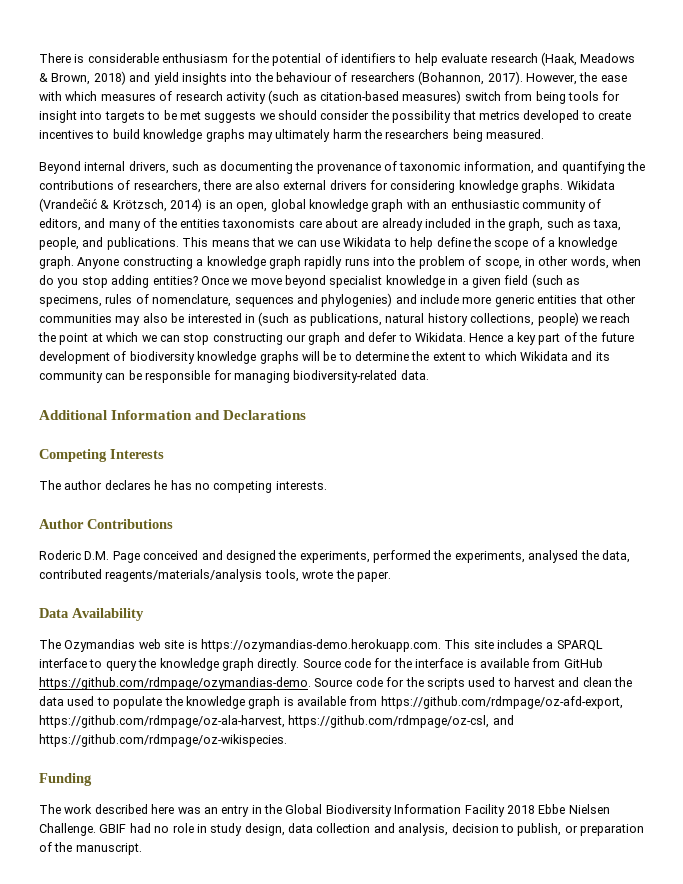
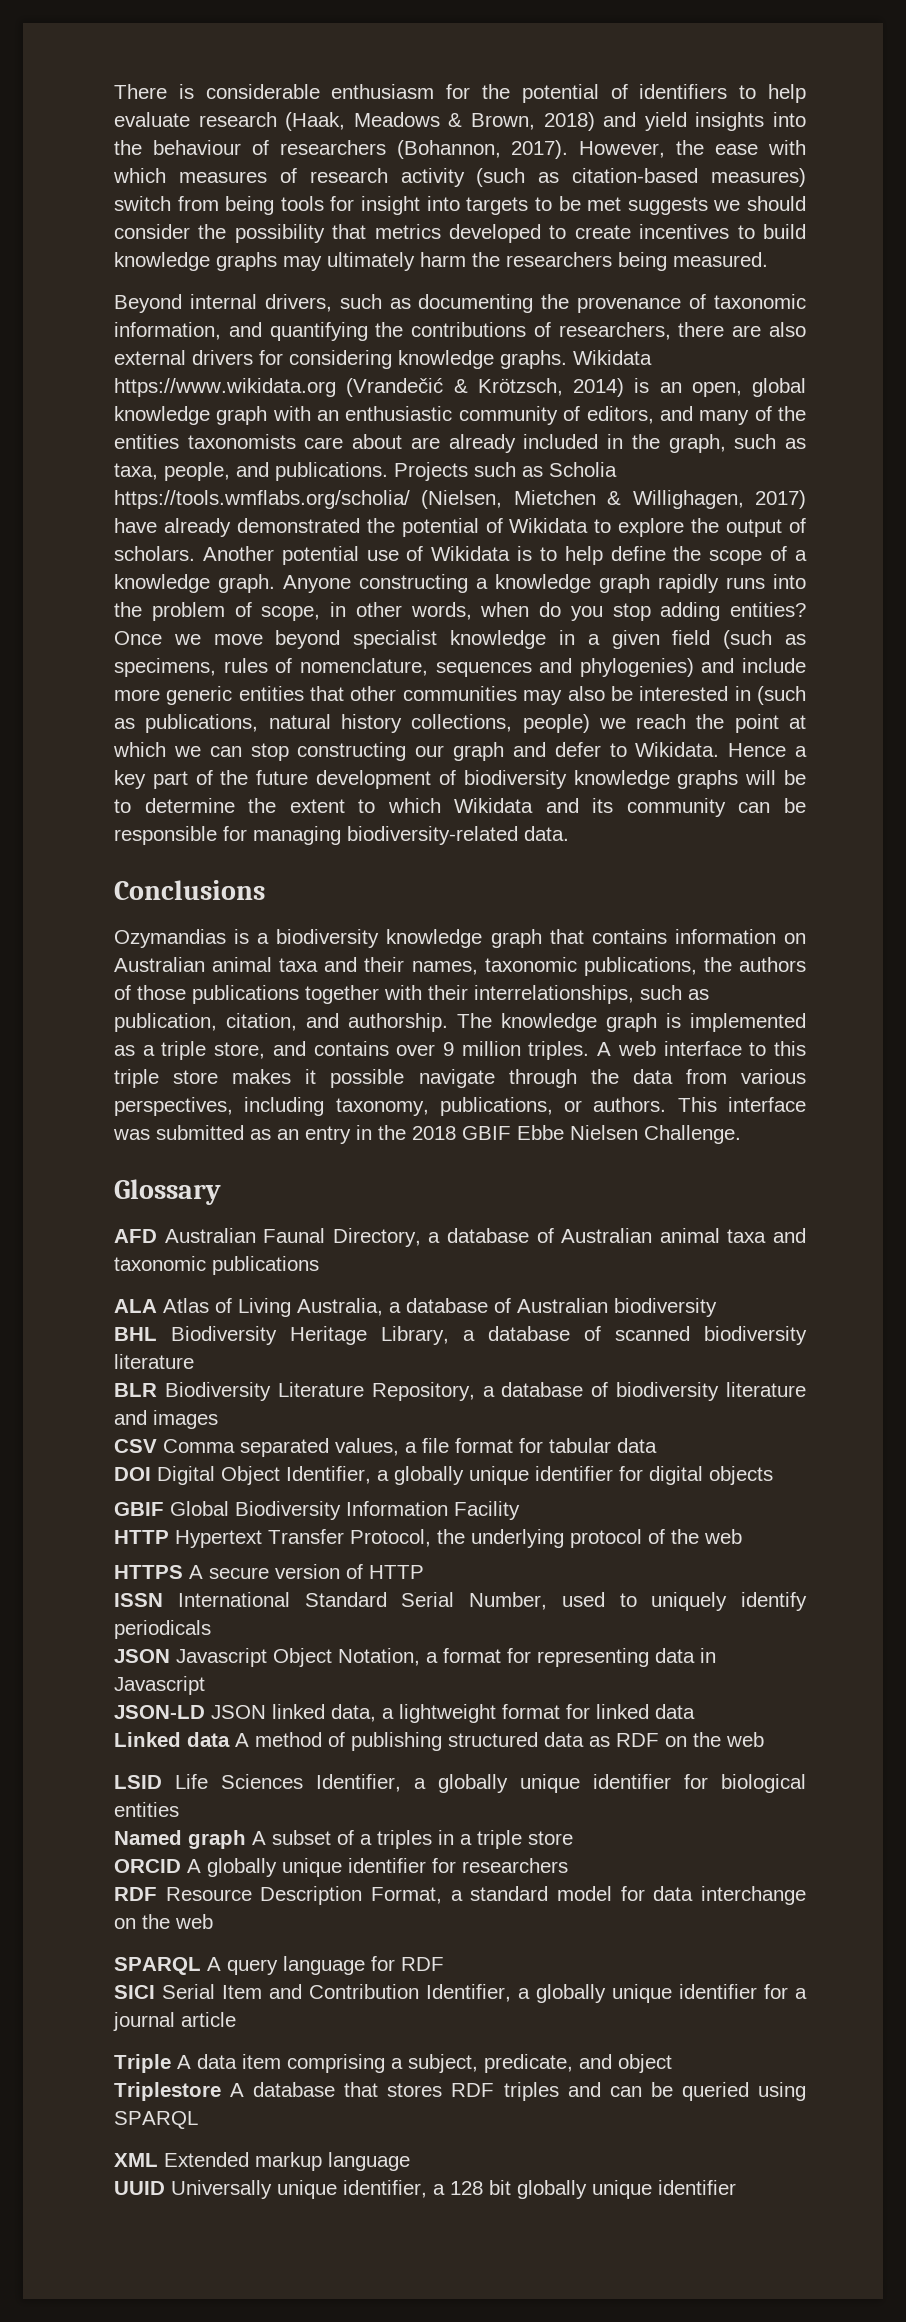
- Wikidata (Vrandečić & Krötzsch, 2014) is an open, global knowledge graph with an enthusiastic community of editors, and many of the entities taxonomists care about are already included in the graph, such as taxa, people, and publications.
+ Wikidata https://www.wikidata.org (Vrandečić & Krötzsch, 2014) is an open, global knowledge graph with an enthusiastic community of editors, and many of the entities taxonomists care about are already included in the graph, such as taxa, people, and publications.
- This means that we can use Wikidata to help define the scope of a knowledge graph.
+ Projects such as Scholia https://tools.wmflabs.org/scholia/ (Nielsen, Mietchen & Willighagen, 2017) have already demonstrated the potential of Wikidata to explore the output of scholars. Another potential use of Wikidata is to help define the scope of a knowledge graph.
- Additional Information and Declarations
- Competing Interests
- The author declares he has no competing interests.
- Author Contributions
- Roderic D.M. Page conceived and designed the experiments, performed the experiments, analysed the data, contributed reagents/materials/analysis tools, wrote the paper.
- Data Availability
- The Ozymandias web site is https://ozymandias-demo.herokuapp.com. This site includes a SPARQL interface to query the knowledge graph directly. Source code for the interface is available from GitHub https://github.com/rdmpage/ozymandias-demo. Source code for the scripts used to harvest and clean the data used to populate the knowledge graph is available from https://github.com/rdmpage/oz-afd-export, https://github.com/rdmpage/oz-ala-harvest, https://github.com/rdmpage/oz-csl, and https://github.com/rdmpage/oz-wikispecies.
- Funding
- The work described here was an entry in the Global Biodiversity Information Facility 2018 Ebbe Nielsen Challenge. GBIF had no role in study design, data collection and analysis, decision to publish, or preparation of the manuscript.
+ Conclusions
+ Ozymandias is a biodiversity knowledge graph that contains information on Australian animal taxa and their names, taxonomic publications, the authors of those publications together with their interrelationships, such as publication, citation, and authorship. The knowledge graph is implemented as a triple store, and contains over 9 million triples. A web interface to this triple store makes it possible navigate through the data from various perspectives, including taxonomy, publications, or authors. This interface was submitted as an entry in the 2018 GBIF Ebbe Nielsen Challenge.
+ Glossary
+ AFD Australian Faunal Directory, a database of Australian animal taxa and taxonomic publications
+ ALA Atlas of Living Australia, a database of Australian biodiversity
+ BHL Biodiversity Heritage Library, a database of scanned biodiversity literature
+ BLR Biodiversity Literature Repository, a database of biodiversity literature and images
+ CSV Comma separated values, a file format for tabular data
+ DOI Digital Object Identifier, a globally unique identifier for digital objects
+ GBIF Global Biodiversity Information Facility
+ HTTP Hypertext Transfer Protocol, the underlying protocol of the web
+ HTTPS A secure version of HTTP
+ ISSN International Standard Serial Number, used to uniquely identify periodicals
+ JSON Javascript Object Notation, a format for representing data in Javascript
+ JSON-LD JSON linked data, a lightweight format for linked data
+ Linked data A method of publishing structured data as RDF on the web
+ LSID Life Sciences Identifier, a globally unique identifier for biological entities
+ Named graph A subset of a triples in a triple store
+ ORCID A globally unique identifier for researchers
+ RDF Resource Description Format, a standard model for data interchange on the web
+ SPARQL A query language for RDF
+ SICI Serial Item and Contribution Identifier, a globally unique identifier for a journal article
+ Triple A data item comprising a subject, predicate, and object
+ Triplestore A database that stores RDF triples and can be queried using SPARQL
+ XML Extended markup language
+ UUID Universally unique identifier, a 128 bit globally unique identifier

